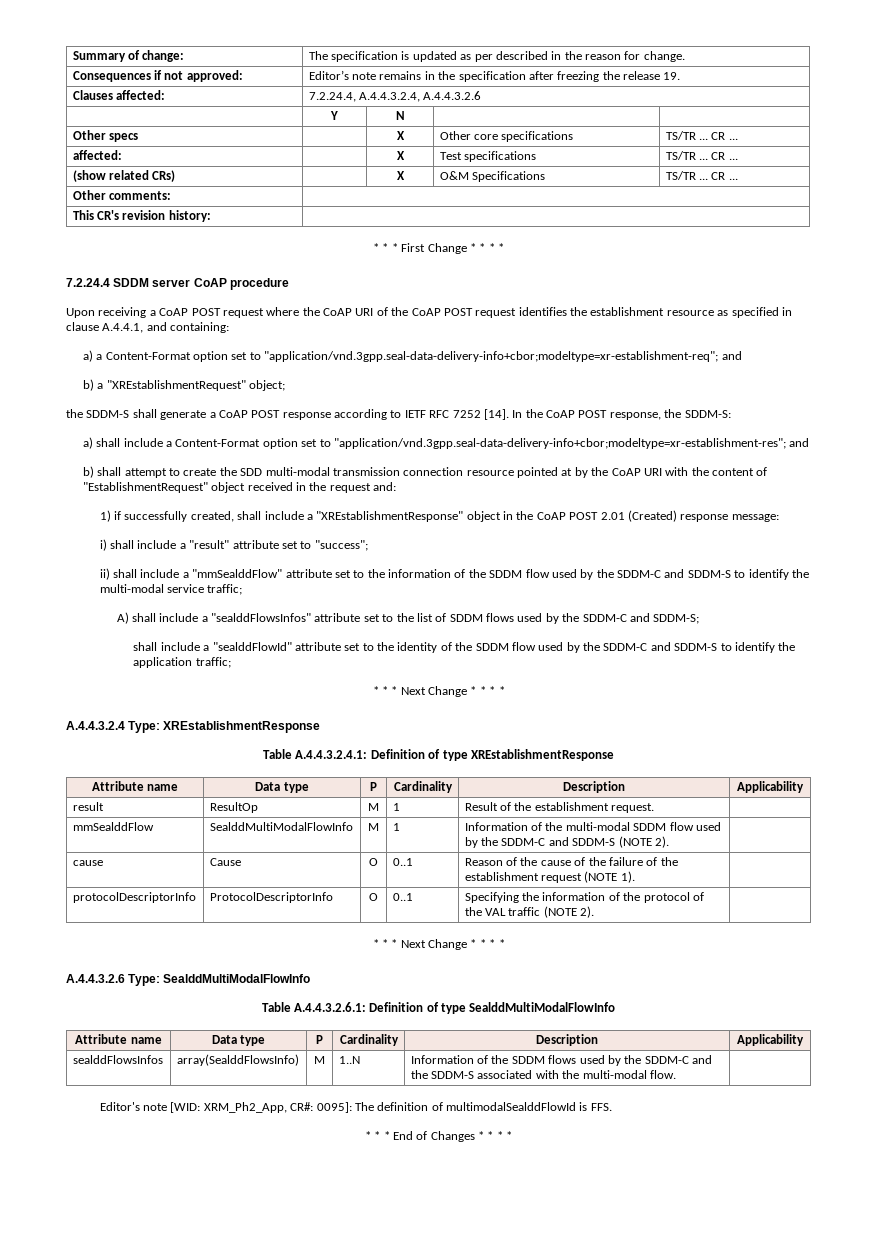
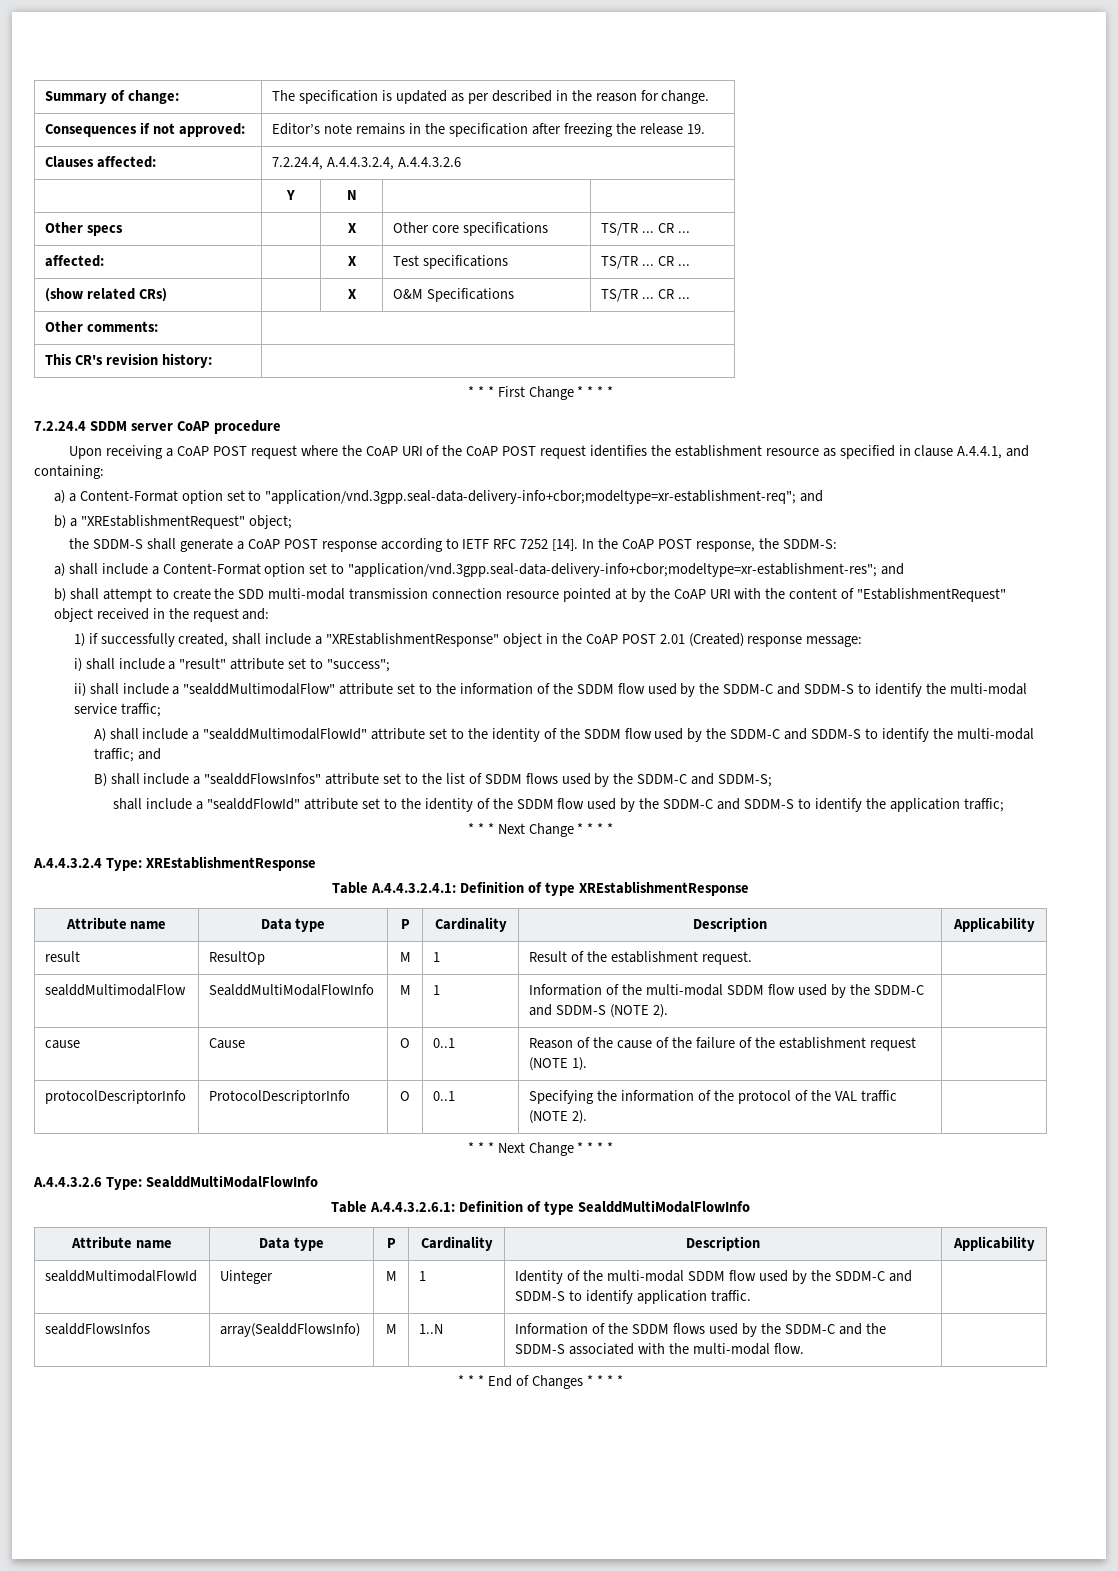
- ii) shall include a "mmSealddFlow" attribute set to the information of the SDDM flow used by the SDDM-C and SDDM-S to identify the multi-modal service traffic;
+ ii) shall include a "sealddMultimodalFlow" attribute set to the information of the SDDM flow used by the SDDM-C and SDDM-S to identify the multi-modal service traffic;
- A) shall include a "sealddFlowsInfos" attribute set to the list of SDDM flows used by the SDDM-C and SDDM-S;
+ A) shall include a "sealddMultimodalFlowId" attribute set to the identity of the SDDM flow used by the SDDM-C and SDDM-S to identify the multi-modal traffic; and
+ B) shall include a "sealddFlowsInfos" attribute set to the list of SDDM flows used by the SDDM-C and SDDM-S;
- mmSealddFlow | SealddMultiModalFlowInfo | M | 1 | Information of the multi-modal SDDM flow used by the SDDM-C and SDDM-S (NOTE 2). |
+ sealddMultimodalFlow | SealddMultiModalFlowInfo | M | 1 | Information of the multi-modal SDDM flow used by the SDDM-C and SDDM-S (NOTE 2). |
+ sealddMultimodalFlowId | Uinteger | M | 1 | Identity of the multi-modal SDDM flow used by the SDDM-C and SDDM-S to identify application traffic. |
- Editor's note [WID: XRM_Ph2_App, CR#: 0095]: The definition of multimodalSealddFlowId is FFS.

